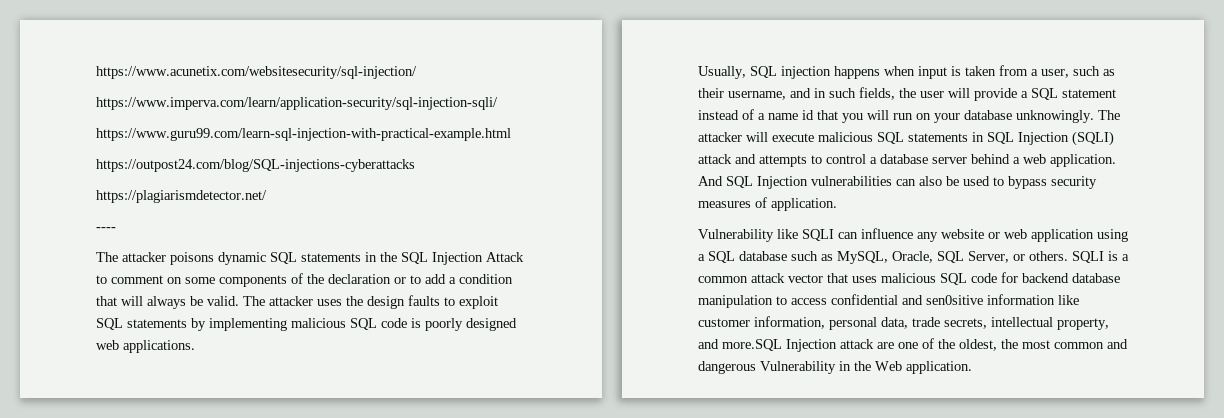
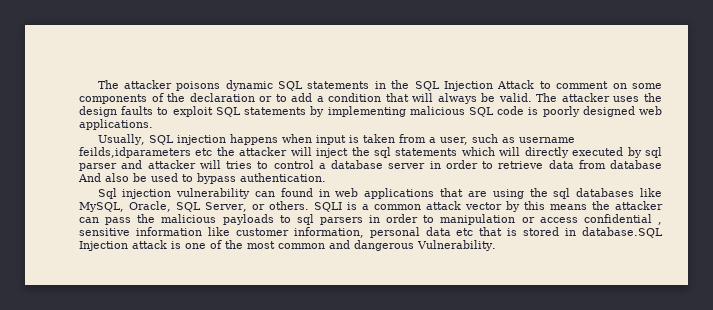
- https://www.acunetix.com/websitesecurity/sql-injection/
- https://www.imperva.com/learn/application-security/sql-injection-sqli/
- https://www.guru99.com/learn-sql-injection-with-practical-example.html
- https://outpost24.com/blog/SQL-injections-cyberattacks
- https://plagiarismdetector.net/
- ----
- Usually, SQL injection happens when input is taken from a user, such as their username, and in such fields, the user will provide a SQL statement instead of a name id that you will run on your database unknowingly. The attacker will execute malicious SQL statements in SQL Injection (SQLI) attack and attempts to control a database server behind a web application. And SQL Injection vulnerabilities can also be used to bypass security measures of application.
- Vulnerability like SQLI can influence any website or web application using a SQL database such as MySQL, Oracle, SQL Server, or others.
+ Usually, SQL injection happens when input is taken from a user, such as username feilds,idparameters etc the attacker will inject the sql statements which will directly executed by sql parser and attacker will tries to control a database server in order to retrieve data from database And also be used to bypass authentication.
+ Sql injection vulnerability can found in web applications that are using the sql databases like MySQL, Oracle, SQL Server, or others.
- SQLI is a common attack vector that uses malicious SQL code for backend database manipulation to access confidential and sen0sitive information like customer information, personal data, trade secrets, intellectual property, and more.SQL Injection attack are one of the oldest, the most common and dangerous Vulnerability in the Web application.
+ SQLI is a common attack vector by this means the attacker can pass the malicious payloads to sql parsers in order to manipulation or access confidential , sensitive information like customer information, personal data etc that is stored in database.SQL Injection attack is one of the most common and dangerous Vulnerability.

